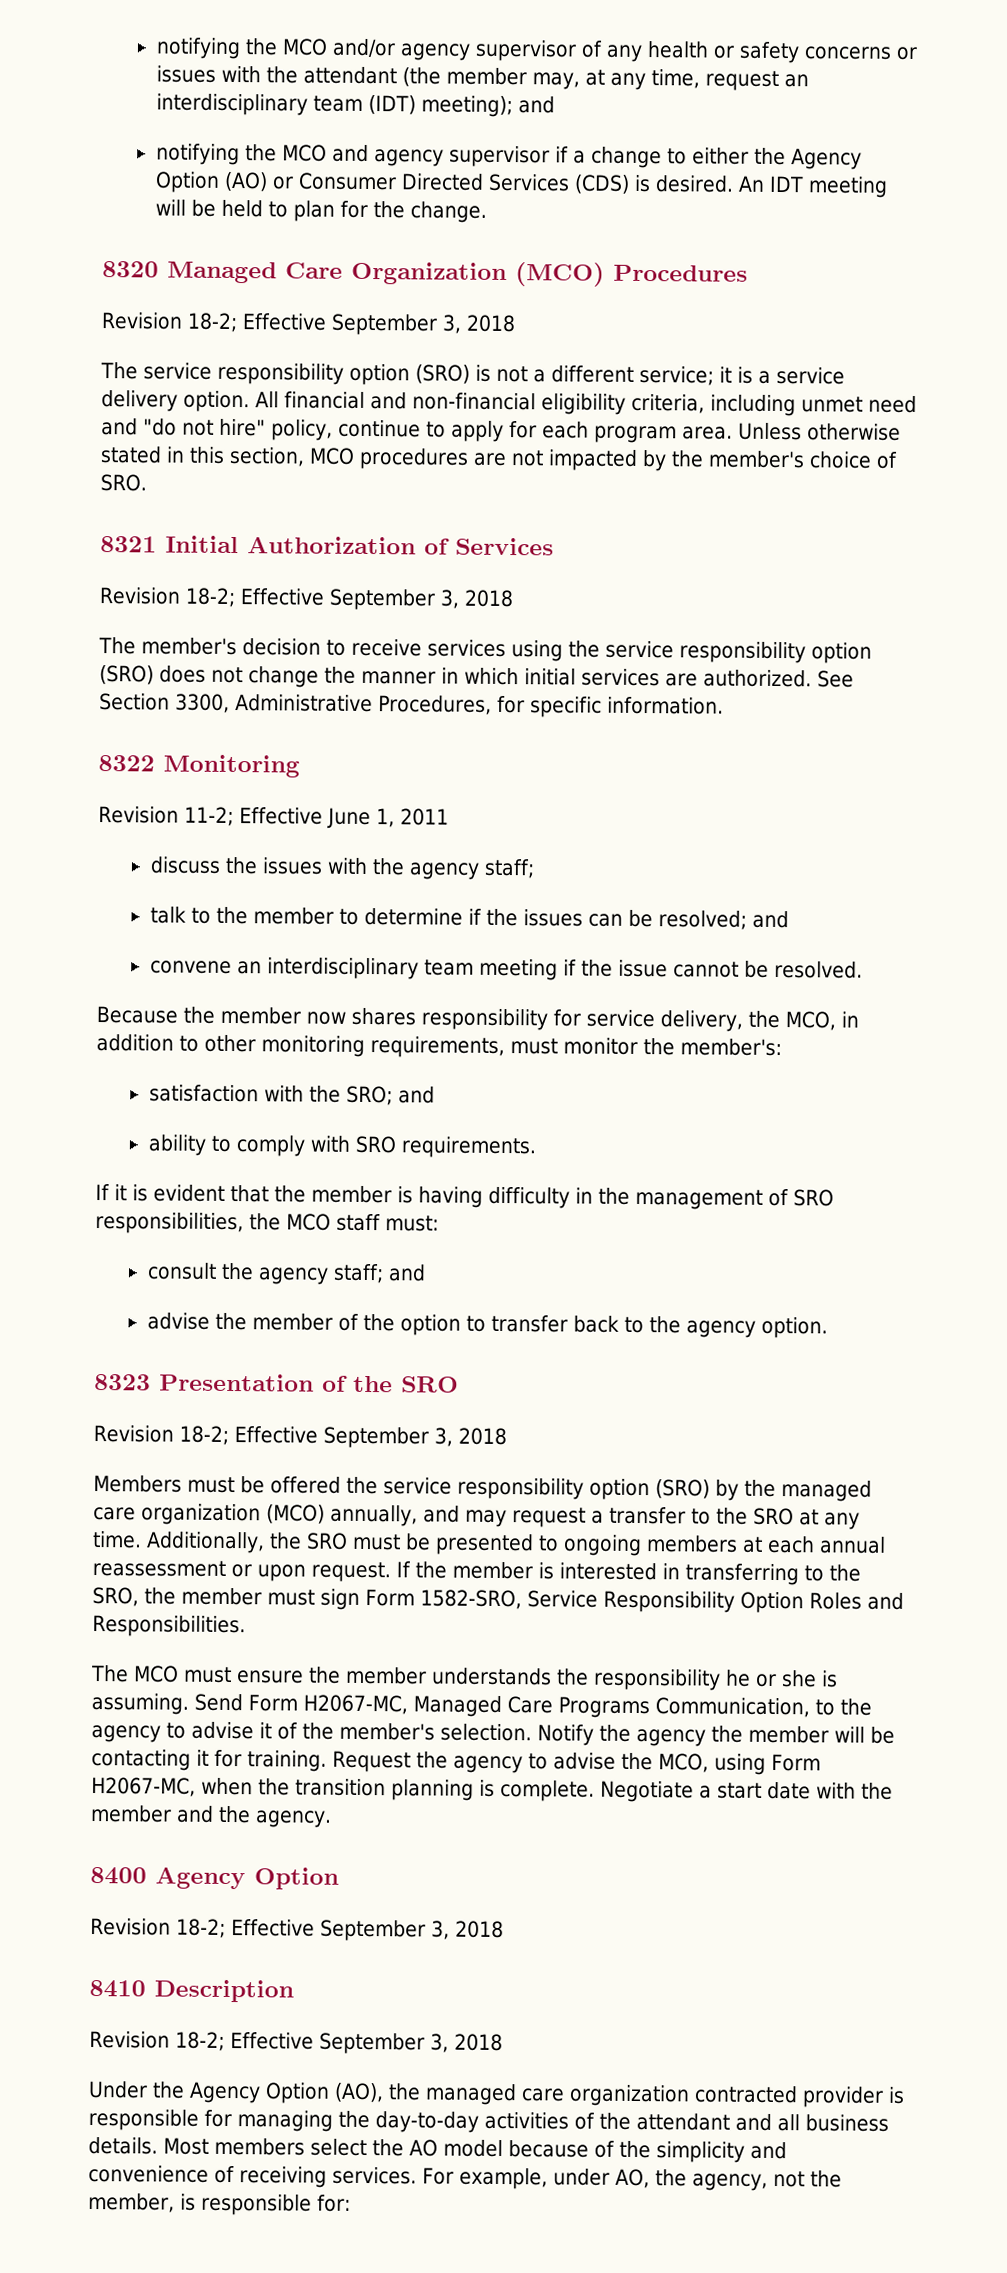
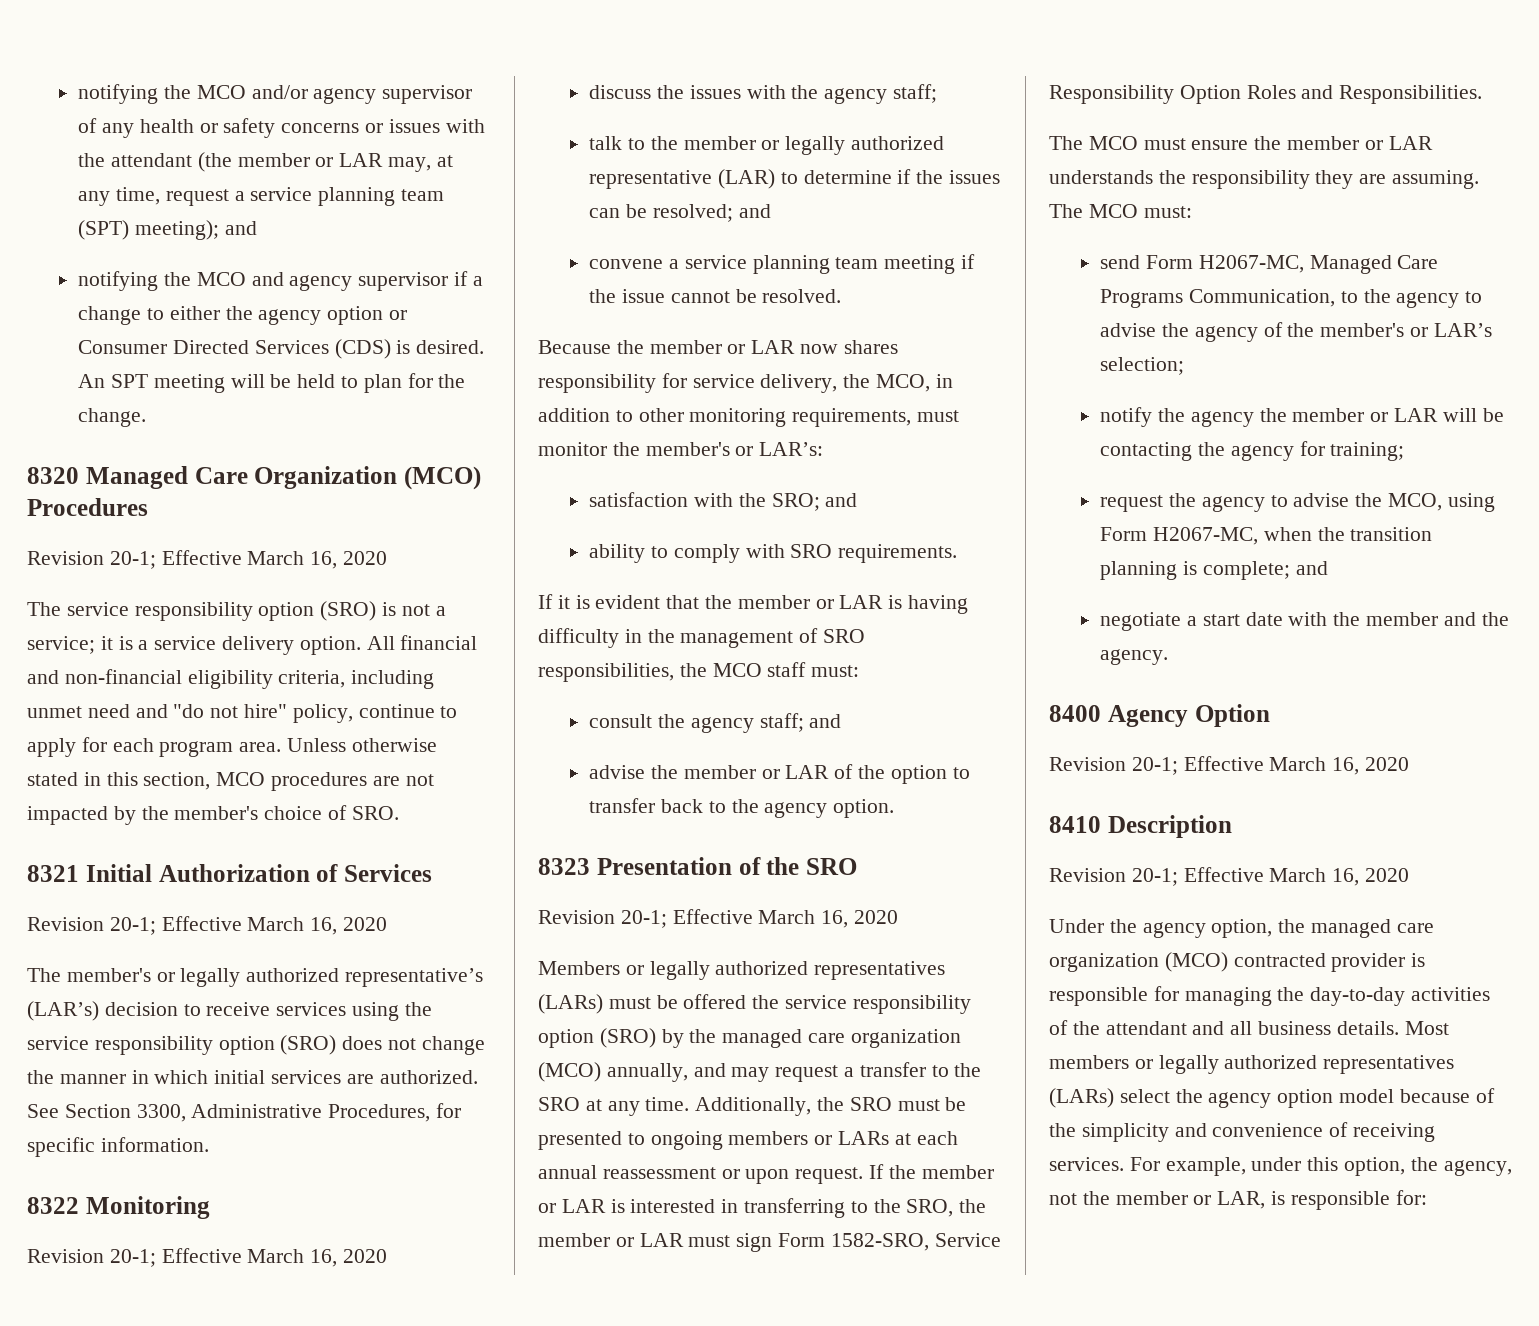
- notifying the MCO and/or agency supervisor of any health or safety concerns or issues with the attendant (the member may, at any time, request an interdisciplinary team (IDT) meeting); and
+ notifying the MCO and/or agency supervisor of any health or safety concerns or issues with the attendant (the member or LAR may, at any time, request a service planning team (SPT) meeting); and
- notifying the MCO and agency supervisor if a change to either the Agency Option (AO) or Consumer Directed Services (CDS) is desired.
+ notifying the MCO and agency supervisor if a change to either the agency option or Consumer Directed Services (CDS) is desired.
- An IDT meeting will be held to plan for the change.
+ An SPT meeting will be held to plan for the change.
  8320 Managed Care Organization (MCO) Procedures
- Revision 18-2; Effective September 3, 2018
+ Revision 20-1; Effective March 16, 2020
- The service responsibility option (SRO) is not a different service; it is a service delivery option.
+ The service responsibility option (SRO) is not a service; it is a service delivery option.
  8321 Initial Authorization of Services
- Revision 18-2; Effective September 3, 2018
- The member's decision to receive services using the service responsibility option (SRO) does not change the manner in which initial services are authorized.
+ Revision 20-1; Effective March 16, 2020
+ The member's or legally authorized representative’s (LAR’s) decision to receive services using the service responsibility option (SRO) does not change the manner in which initial services are authorized.
  8322 Monitoring
- Revision 11-2; Effective June 1, 2011
+ Revision 20-1; Effective March 16, 2020
- talk to the member to determine if the issues can be resolved; and
+ talk to the member or legally authorized representative (LAR) to determine if the issues can be resolved; and
- convene an interdisciplinary team meeting if the issue cannot be resolved.
+ convene a service planning team meeting if the issue cannot be resolved.
- Because the member now shares responsibility for service delivery, the MCO, in addition to other monitoring requirements, must monitor the member's:
+ Because the member or LAR now shares responsibility for service delivery, the MCO, in addition to other monitoring requirements, must monitor the member's or LAR’s:
- If it is evident that the member is having difficulty in the management of SRO responsibilities, the MCO staff must:
+ If it is evident that the member or LAR is having difficulty in the management of SRO responsibilities, the MCO staff must:
- advise the member of the option to transfer back to the agency option.
+ advise the member or LAR of the option to transfer back to the agency option.
  8323 Presentation of the SRO
- Revision 18-2; Effective September 3, 2018
- Members must be offered the service responsibility option (SRO) by the managed care organization (MCO) annually, and may request a transfer to the SRO at any time.
+ Revision 20-1; Effective March 16, 2020
+ Members or legally authorized representatives (LARs) must be offered the service responsibility option (SRO) by the managed care organization (MCO) annually, and may request a transfer to the SRO at any time.
- Additionally, the SRO must be presented to ongoing members at each annual reassessment or upon request.
+ Additionally, the SRO must be presented to ongoing members or LARs at each annual reassessment or upon request.
- If the member is interested in transferring to the SRO, the member must sign Form 1582-SRO, Service Responsibility Option Roles and Responsibilities.
+ If the member or LAR is interested in transferring to the SRO, the member or LAR must sign Form 1582-SRO, Service Responsibility Option Roles and Responsibilities.
- The MCO must ensure the member understands the responsibility he or she is assuming. Send Form H2067-MC, Managed Care Programs Communication, to the agency to advise it of the member's selection. Notify the agency the member will be contacting it for training. Request the agency to advise the MCO, using Form H2067-MC, when the transition planning is complete. Negotiate a start date with the member and the agency.
+ The MCO must ensure the member or LAR understands the responsibility they are assuming. The MCO must:
+ send Form H2067-MC, Managed Care Programs Communication, to the agency to advise the agency of the member's or LAR’s selection;
+ notify the agency the member or LAR will be contacting the agency for training;
+ request the agency to advise the MCO, using Form H2067-MC, when the transition planning is complete; and
+ negotiate a start date with the member and the agency.
  8400 Agency Option
- Revision 18-2; Effective September 3, 2018
+ Revision 20-1; Effective March 16, 2020
  8410 Description
- Revision 18-2; Effective September 3, 2018
+ Revision 20-1; Effective March 16, 2020
- Under the Agency Option (AO), the managed care organization contracted provider is responsible for managing the day-to-day activities of the attendant and all business details.
+ Under the agency option, the managed care organization (MCO) contracted provider is responsible for managing the day-to-day activities of the attendant and all business details.
- Most members select the AO model because of the simplicity and convenience of receiving services.
+ Most members or legally authorized representatives (LARs) select the agency option model because of the simplicity and convenience of receiving services.
- For example, under AO, the agency, not the member, is responsible for:
+ For example, under this option, the agency, not the member or LAR, is responsible for:

